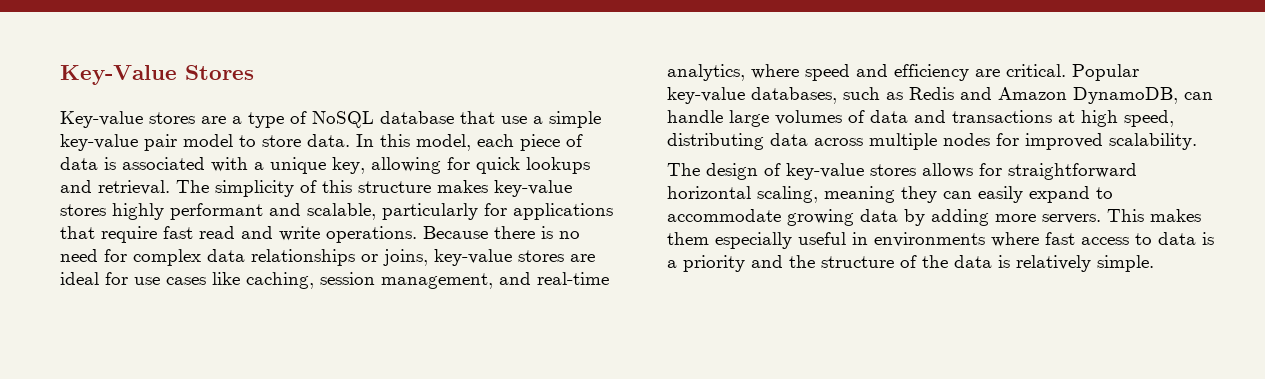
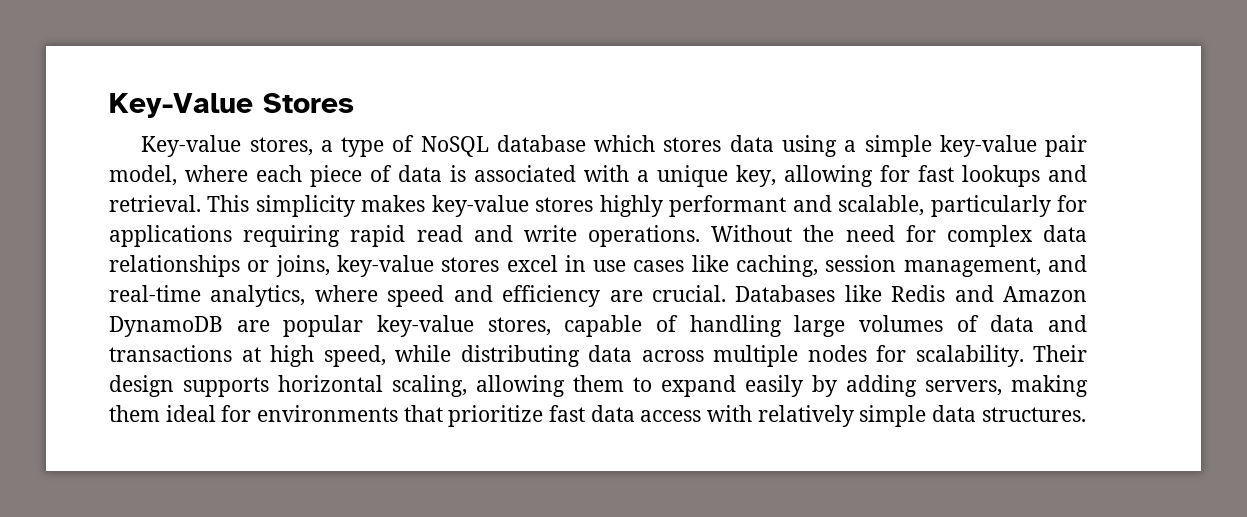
- Key-value stores are a type of NoSQL database that use a simple key-value pair model to store data. In this model, each piece of data is associated with a unique key, allowing for quick lookups and retrieval.
+ Key-value stores, a type of NoSQL database which stores data using a simple key-value pair model, where each piece of data is associated with a unique key, allowing for fast lookups and retrieval.
- The simplicity of this structure makes key-value stores highly performant and scalable, particularly for applications that require fast read and write operations.
+ This simplicity makes key-value stores highly performant and scalable, particularly for applications requiring rapid read and write operations.
- Because there is no need for complex data relationships or joins, key-value stores are ideal for use cases like caching, session management, and real-time analytics, where speed and efficiency are critical. Popular key-value databases, such as Redis and Amazon DynamoDB, can handle large volumes of data and transactions at high speed, distributing data across multiple nodes for improved scalability.
- The design of key-value stores allows for straightforward horizontal scaling, meaning they can easily expand to accommodate growing data by adding more servers. This makes them especially useful in environments where fast access to data is a priority and the structure of the data is relatively simple.
+ Without the need for complex data relationships or joins, key-value stores excel in use cases like caching, session management, and real-time analytics, where speed and efficiency are crucial. Databases like Redis and Amazon DynamoDB are popular key-value stores, capable of handling large volumes of data and transactions at high speed, while distributing data across multiple nodes for scalability. Their design supports horizontal scaling, allowing them to expand easily by adding servers, making them ideal for environments that prioritize fast data access with relatively simple data structures.

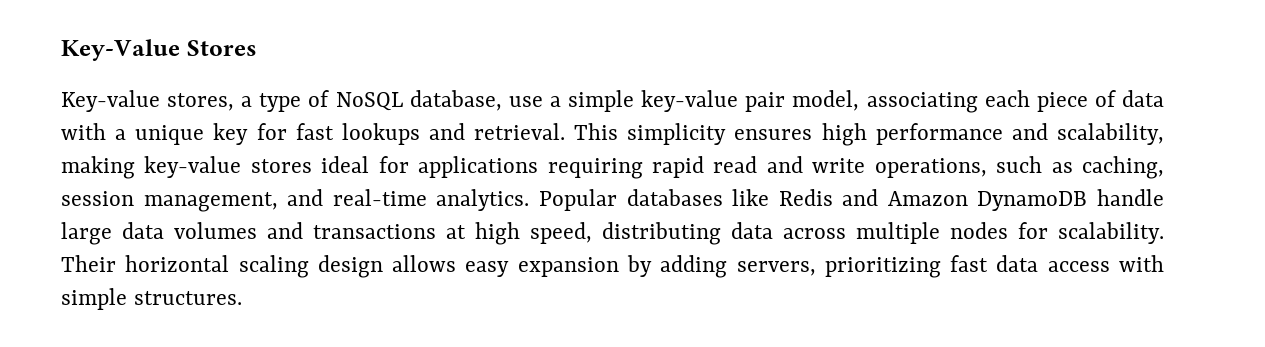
- Key-value stores, a type of NoSQL database which stores data using a simple key-value pair model, where each piece of data is associated with a unique key, allowing for fast lookups and retrieval.
+ Key-value stores, a type of NoSQL database, use a simple key-value pair model, associating each piece of data with a unique key for fast lookups and retrieval.
- This simplicity makes key-value stores highly performant and scalable, particularly for applications requiring rapid read and write operations. Without the need for complex data relationships or joins, key-value stores excel in use cases like caching, session management, and real-time analytics, where speed and efficiency are crucial. Databases like Redis and Amazon DynamoDB are popular key-value stores, capable of handling large volumes of data and transactions at high speed, while distributing data across multiple nodes for scalability.
+ This simplicity ensures high performance and scalability, making key-value stores ideal for applications requiring rapid read and write operations, such as caching, session management, and real-time analytics. Popular databases like Redis and Amazon DynamoDB handle large data volumes and transactions at high speed, distributing data across multiple nodes for scalability.
- Their design supports horizontal scaling, allowing them to expand easily by adding servers, making them ideal for environments that prioritize fast data access with relatively simple data structures.
+ Their horizontal scaling design allows easy expansion by adding servers, prioritizing fast data access with simple structures.

